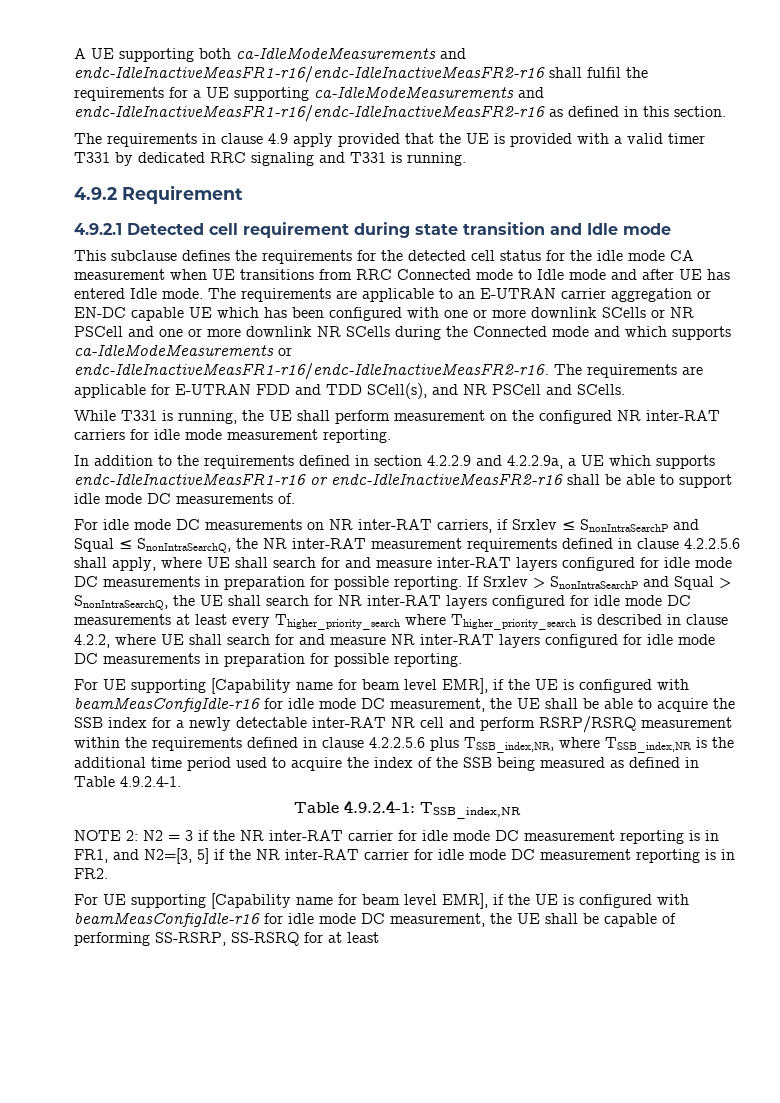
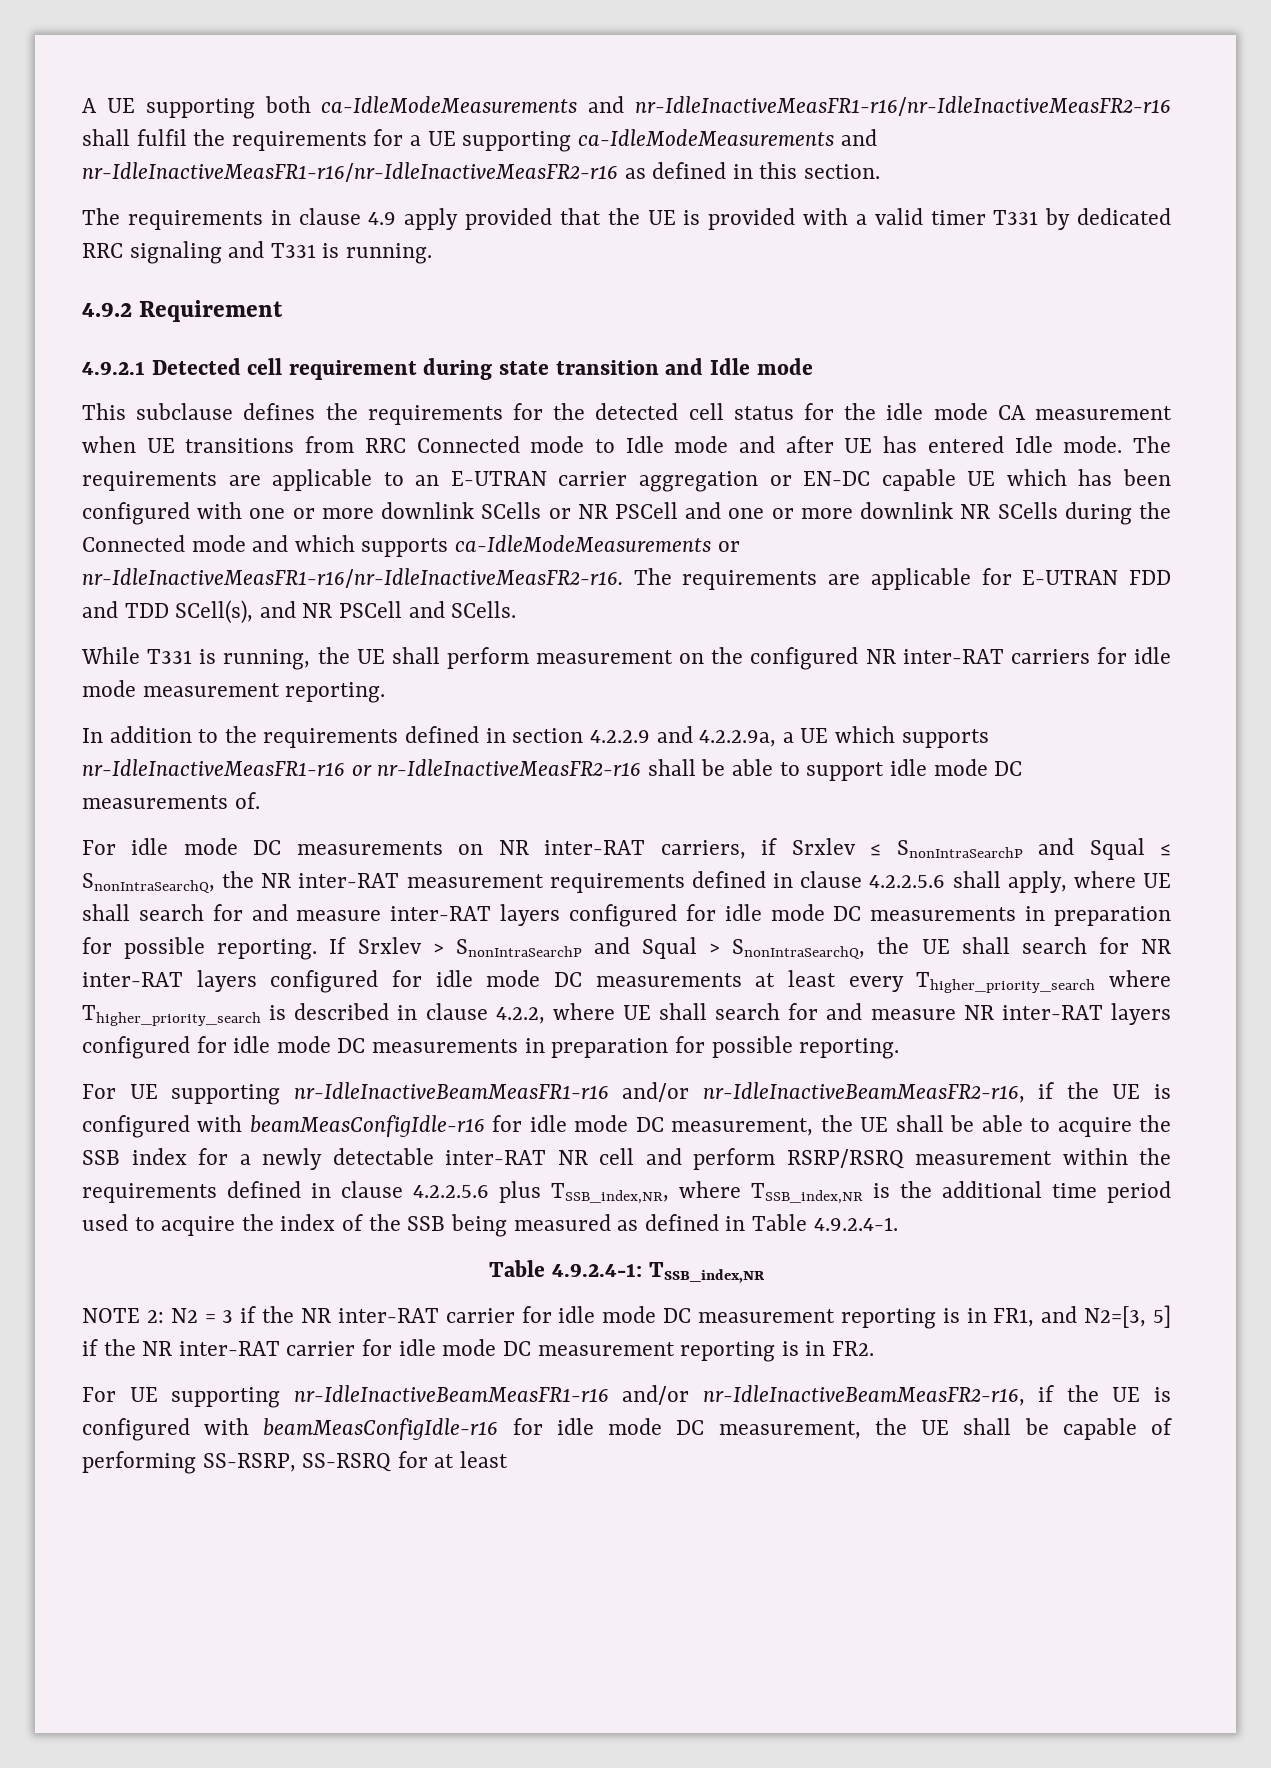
- A UE supporting both ca-IdleModeMeasurements and endc-IdleInactiveMeasFR1-r16/endc-IdleInactiveMeasFR2-r16 shall fulfil the requirements for a UE supporting ca-IdleModeMeasurements and endc-IdleInactiveMeasFR1-r16/endc-IdleInactiveMeasFR2-r16 as defined in this section.
+ A UE supporting both ca-IdleModeMeasurements and nr-IdleInactiveMeasFR1-r16/nr-IdleInactiveMeasFR2-r16 shall fulfil the requirements for a UE supporting ca-IdleModeMeasurements and nr-IdleInactiveMeasFR1-r16/nr-IdleInactiveMeasFR2-r16 as defined in this section.
- The requirements are applicable to an E-UTRAN carrier aggregation or EN-DC capable UE which has been configured with one or more downlink SCells or NR PSCell and one or more downlink NR SCells during the Connected mode and which supports ca-IdleModeMeasurements or endc-IdleInactiveMeasFR1-r16/endc-IdleInactiveMeasFR2-r16.
+ The requirements are applicable to an E-UTRAN carrier aggregation or EN-DC capable UE which has been configured with one or more downlink SCells or NR PSCell and one or more downlink NR SCells during the Connected mode and which supports ca-IdleModeMeasurements or nr-IdleInactiveMeasFR1-r16/nr-IdleInactiveMeasFR2-r16.
- In addition to the requirements defined in section 4.2.2.9 and 4.2.2.9a, a UE which supports endc-IdleInactiveMeasFR1-r16 or endc-IdleInactiveMeasFR2-r16 shall be able to support idle mode DC measurements of.
+ In addition to the requirements defined in section 4.2.2.9 and 4.2.2.9a, a UE which supports nr-IdleInactiveMeasFR1-r16 or nr-IdleInactiveMeasFR2-r16 shall be able to support idle mode DC measurements of.
- For UE supporting [Capability name for beam level EMR], if the UE is configured with beamMeasConfigIdle-r16 for idle mode DC measurement, the UE shall be able to acquire the SSB index for a newly detectable inter-RAT NR cell and perform RSRP/RSRQ measurement within the requirements defined in clause 4.2.2.5.6 plus TSSB_index,NR, where TSSB_index,NR is the additional time period used to acquire the index of the SSB being measured as defined in Table 4.9.2.4-1.
+ For UE supporting nr-IdleInactiveBeamMeasFR1-r16 and/or nr-IdleInactiveBeamMeasFR2-r16, if the UE is configured with beamMeasConfigIdle-r16 for idle mode DC measurement, the UE shall be able to acquire the SSB index for a newly detectable inter-RAT NR cell and perform RSRP/RSRQ measurement within the requirements defined in clause 4.2.2.5.6 plus TSSB_index,NR, where TSSB_index,NR is the additional time period used to acquire the index of the SSB being measured as defined in Table 4.9.2.4-1.
- For UE supporting [Capability name for beam level EMR], if the UE is configured with beamMeasConfigIdle-r16 for idle mode DC measurement, the UE shall be capable of performing SS-RSRP, SS-RSRQ for at least
+ For UE supporting nr-IdleInactiveBeamMeasFR1-r16 and/or nr-IdleInactiveBeamMeasFR2-r16, if the UE is configured with beamMeasConfigIdle-r16 for idle mode DC measurement, the UE shall be capable of performing SS-RSRP, SS-RSRQ for at least

